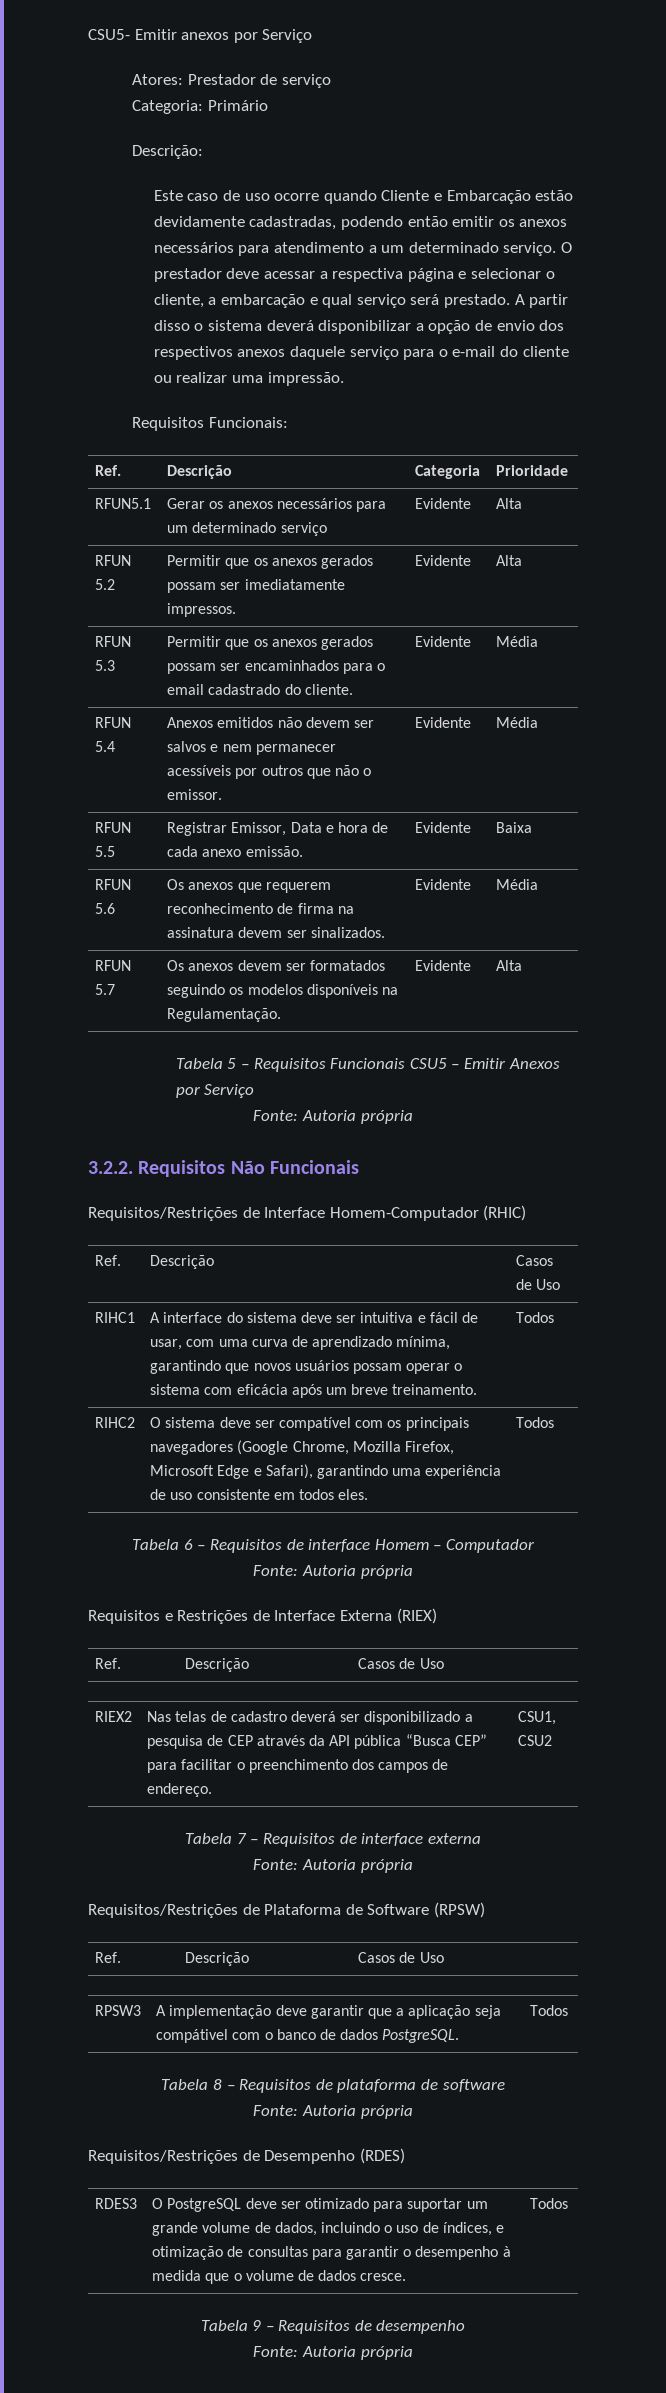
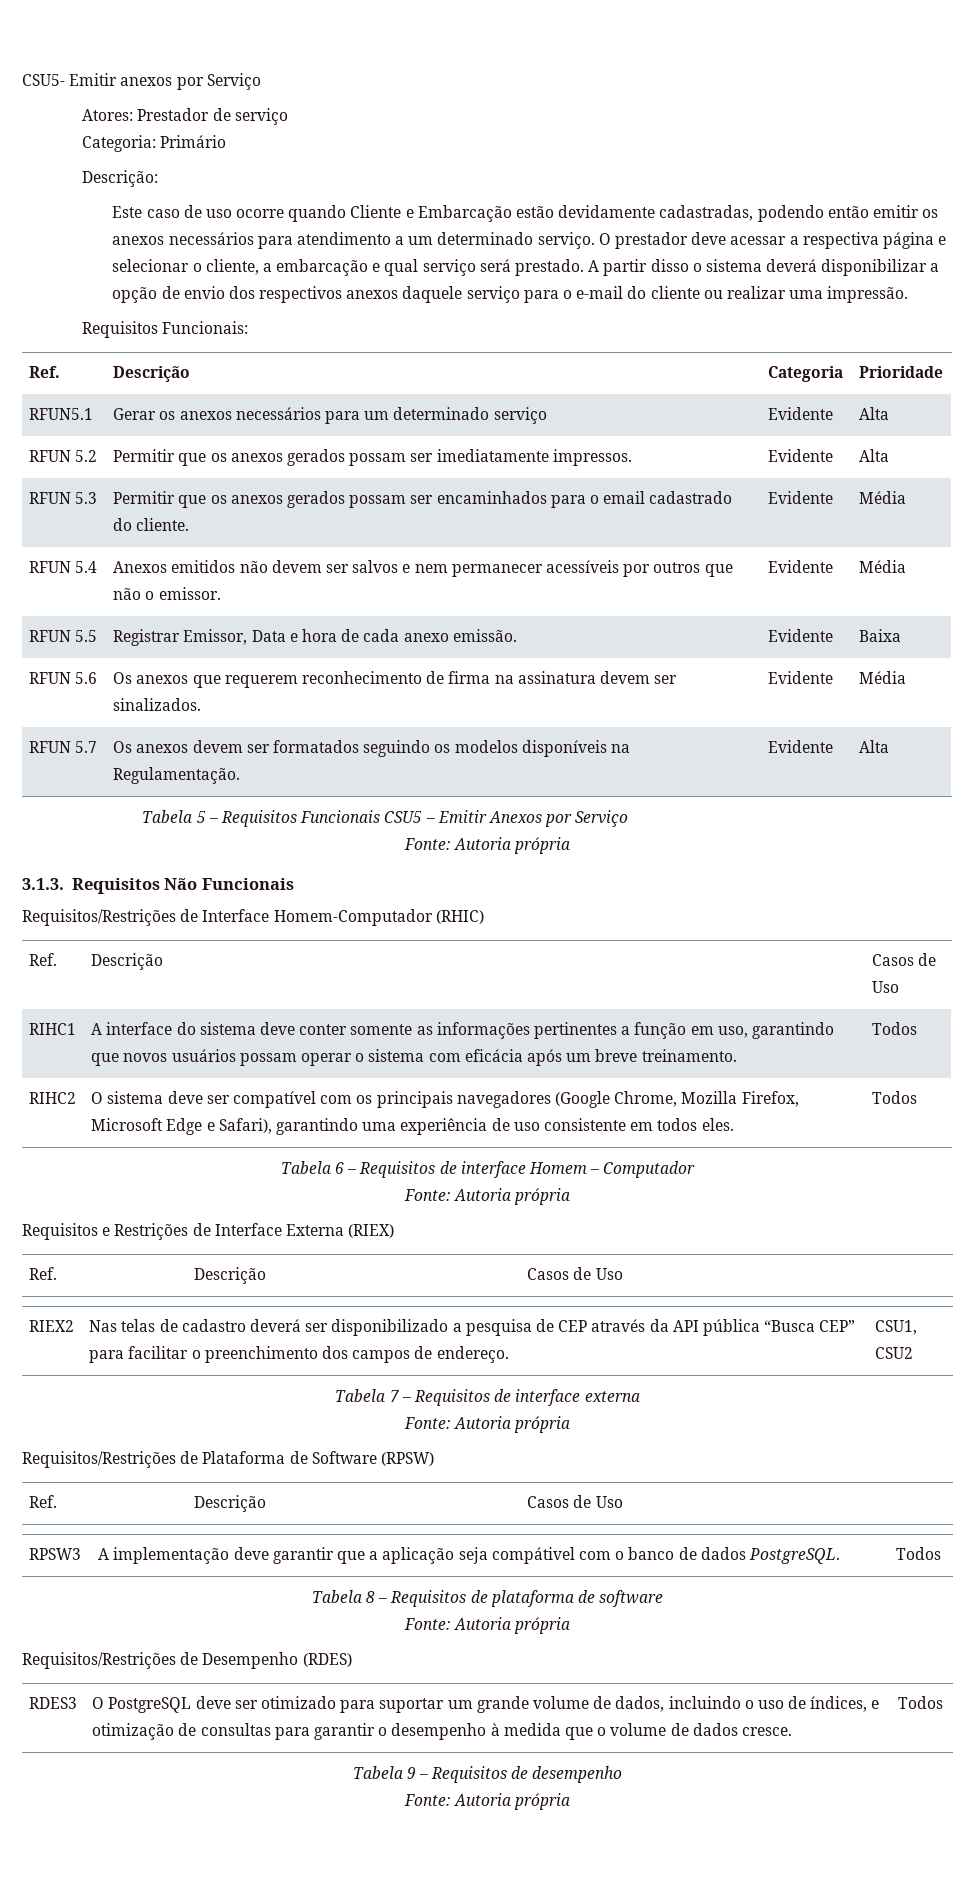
- 3.2.2. Requisitos Não Funcionais
+ 3.1.3. Requisitos Não Funcionais
- RIHC1 | A interface do sistema deve ser intuitiva e fácil de usar, com uma curva de aprendizado mínima, garantindo que novos usuários possam operar o sistema com eficácia após um breve treinamento. | Todos
+ RIHC1 | A interface do sistema deve conter somente as informações pertinentes a função em uso, garantindo que novos usuários possam operar o sistema com eficácia após um breve treinamento. | Todos

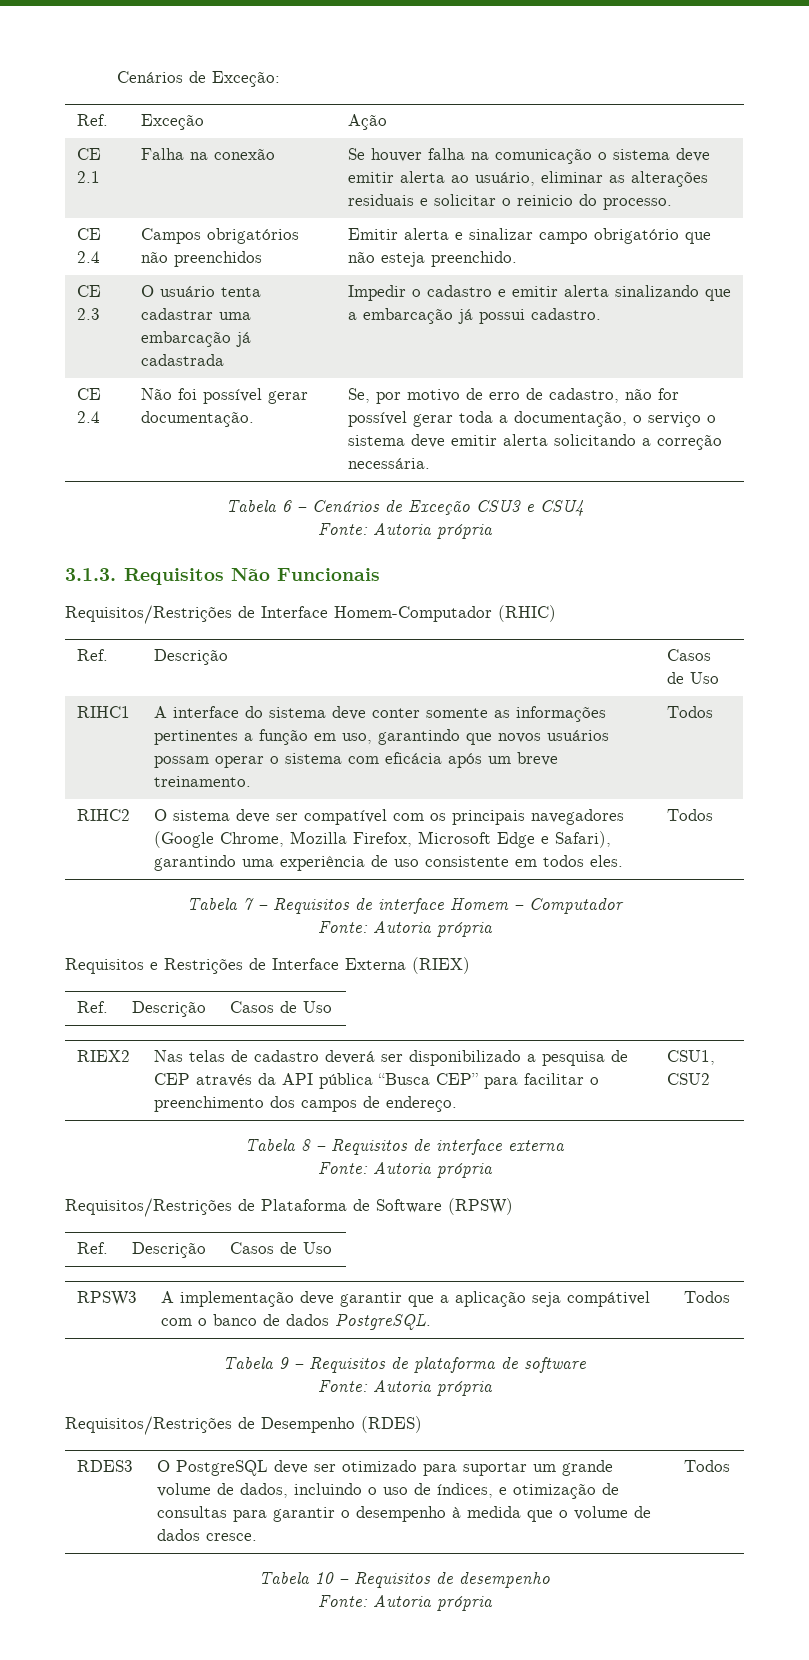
- CSU5- Emitir anexos por Serviço
- Atores: Prestador de serviço
- Categoria: Primário
- Descrição:
- Este caso de uso ocorre quando Cliente e Embarcação estão devidamente cadastradas, podendo então emitir os anexos necessários para atendimento a um determinado serviço. O prestador deve acessar a respectiva página e selecionar o cliente, a embarcação e qual serviço será prestado. A partir disso o sistema deverá disponibilizar a opção de envio dos respectivos anexos daquele serviço para o e-mail do cliente ou realizar uma impressão.
- Requisitos Funcionais:
- Ref. | Descrição | Categoria | Prioridade
- RFUN5.1 | Gerar os anexos necessários para um determinado serviço | Evidente | Alta
- RFUN 5.2 | Permitir que os anexos gerados possam ser imediatamente impressos. | Evidente | Alta
- RFUN 5.3 | Permitir que os anexos gerados possam ser encaminhados para o email cadastrado do cliente. | Evidente | Média
- RFUN 5.4 | Anexos emitidos não devem ser salvos e nem permanecer acessíveis por outros que não o emissor. | Evidente | Média
- RFUN 5.5 | Registrar Emissor, Data e hora de cada anexo emissão. | Evidente | Baixa
- RFUN 5.6 | Os anexos que requerem reconhecimento de firma na assinatura devem ser sinalizados. | Evidente | Média
- RFUN 5.7 | Os anexos devem ser formatados seguindo os modelos disponíveis na Regulamentação. | Evidente | Alta
- Tabela 5 – Requisitos Funcionais CSU5 – Emitir Anexos por Serviço
+ Cenários de Exceção:
+ Ref. | Exceção | Ação
+ CE 2.1 | Falha na conexão | Se houver falha na comunicação o sistema deve emitir alerta ao usuário, eliminar as alterações residuais e solicitar o reinicio do processo.
+ CE 2.4 | Campos obrigatórios não preenchidos | Emitir alerta e sinalizar campo obrigatório que não esteja preenchido.
+ CE 2.3 | O usuário tenta cadastrar uma embarcação já cadastrada | Impedir o cadastro e emitir alerta sinalizando que a embarcação já possui cadastro.
+ CE 2.4 | Não foi possível gerar documentação. | Se, por motivo de erro de cadastro, não for possível gerar toda a documentação, o serviço o sistema deve emitir alerta solicitando a correção necessária.
+ Tabela 6 – Cenários de Exceção CSU3 e CSU4
- Tabela 6 – Requisitos de interface Homem – Computador
+ Tabela 7 – Requisitos de interface Homem – Computador
- Tabela 7 – Requisitos de interface externa
+ Tabela 8 – Requisitos de interface externa
- Tabela 8 – Requisitos de plataforma de software
+ Tabela 9 – Requisitos de plataforma de software
- Tabela 9 – Requisitos de desempenho
+ Tabela 10 – Requisitos de desempenho

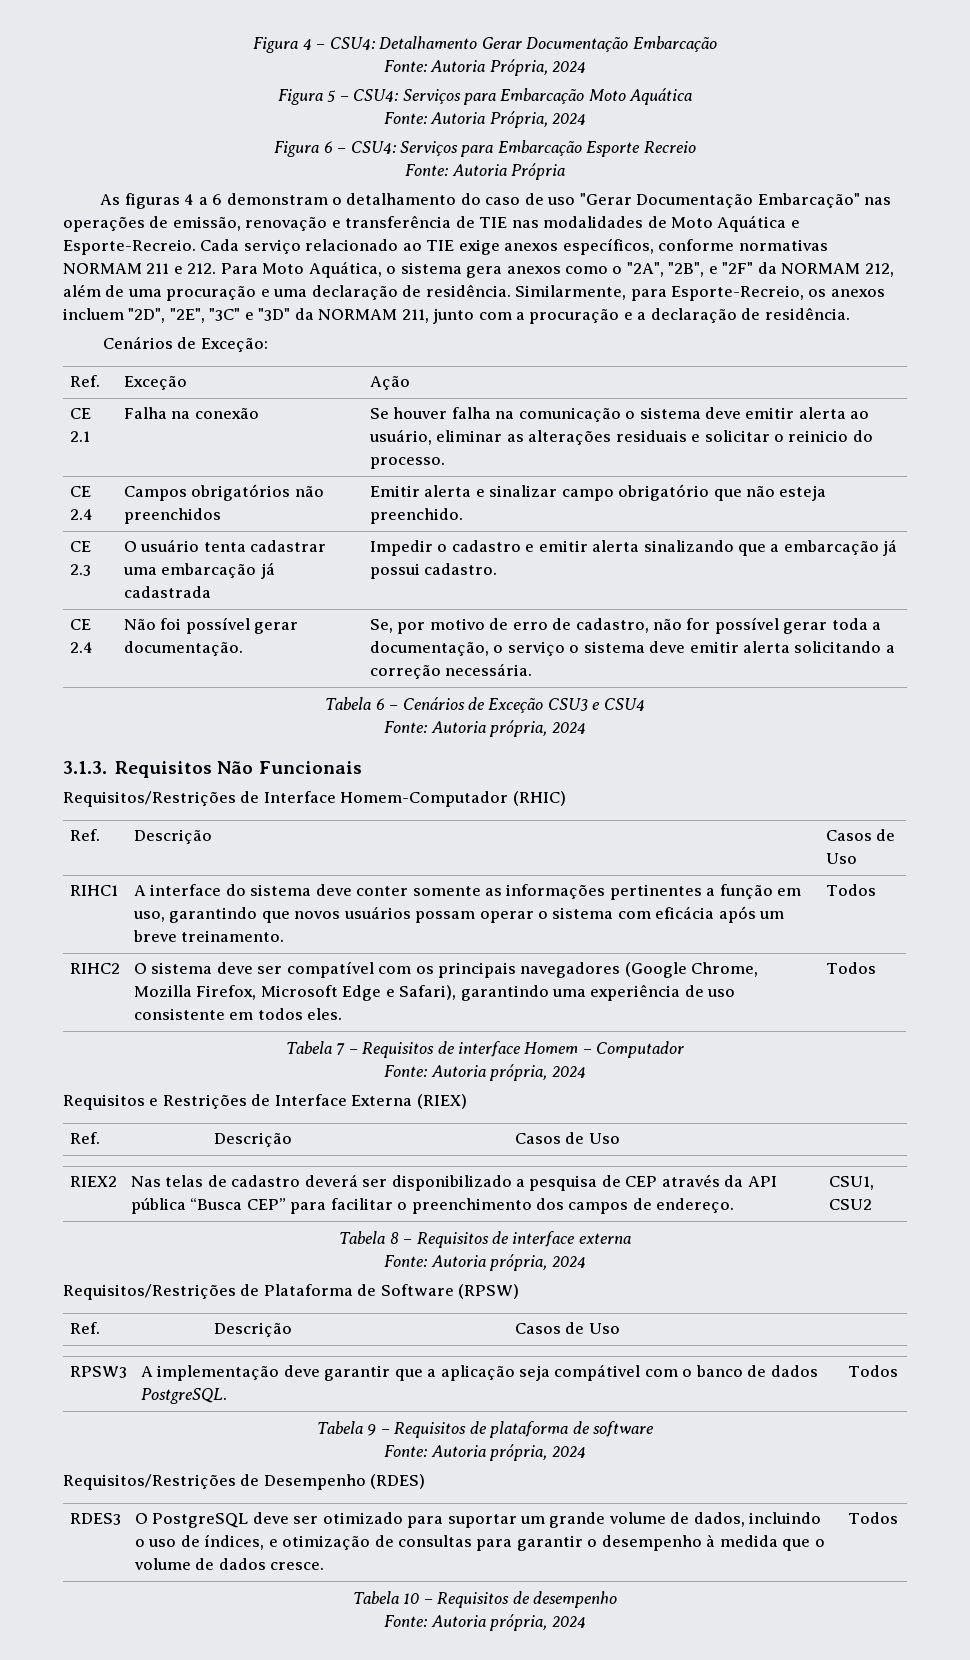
+ Figura 4 – CSU4: Detalhamento Gerar Documentação Embarcação
+ Fonte: Autoria Própria, 2024
+ Figura 5 – CSU4: Serviços para Embarcação Moto Aquática
+ Fonte: Autoria Própria, 2024
+ Figura 6 – CSU4: Serviços para Embarcação Esporte Recreio
+ Fonte: Autoria Própria
+ As figuras 4 a 6 demonstram o detalhamento do caso de uso "Gerar Documentação Embarcação" nas operações de emissão, renovação e transferência de TIE nas modalidades de Moto Aquática e Esporte-Recreio. Cada serviço relacionado ao TIE exige anexos específicos, conforme normativas NORMAM 211 e 212. Para Moto Aquática, o sistema gera anexos como o "2A", "2B", e "2F" da NORMAM 212, além de uma procuração e uma declaração de residência. Similarmente, para Esporte-Recreio, os anexos incluem "2D", "2E", "3C" e "3D" da NORMAM 211, junto com a procuração e a declaração de residência.
  Tabela 6 – Cenários de Exceção CSU3 e CSU4
- Fonte: Autoria própria
+ Fonte: Autoria própria, 2024
  Tabela 7 – Requisitos de interface Homem – Computador
- Fonte: Autoria própria
+ Fonte: Autoria própria, 2024
  Tabela 8 – Requisitos de interface externa
- Fonte: Autoria própria
+ Fonte: Autoria própria, 2024
  Tabela 9 – Requisitos de plataforma de software
- Fonte: Autoria própria
+ Fonte: Autoria própria, 2024
  Tabela 10 – Requisitos de desempenho
- Fonte: Autoria própria
+ Fonte: Autoria própria, 2024

